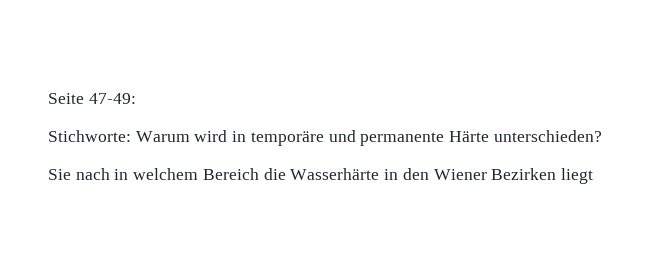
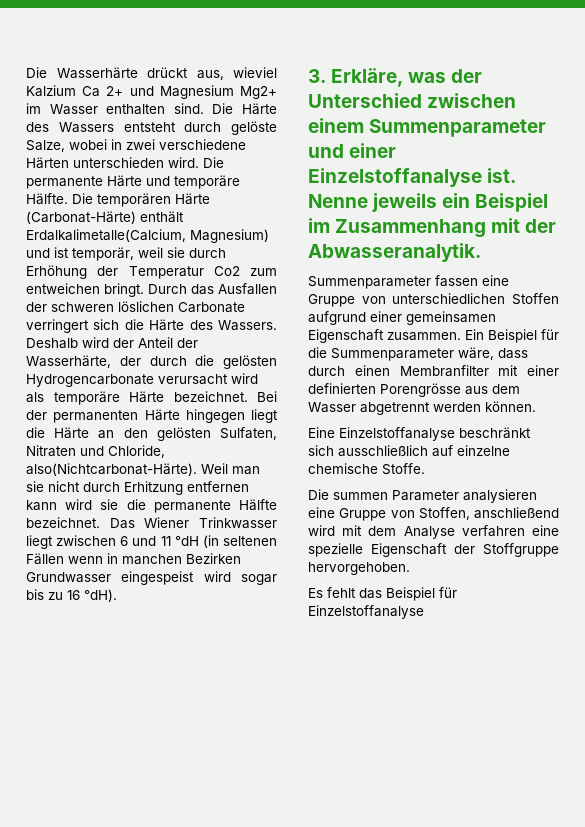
- Seite 47-49:
- Stichworte: Warum wird in temporäre und permanente Härte unterschieden?
- Sie nach in welchem Bereich die Wasserhärte in den Wiener Bezirken liegt
+ Die Wasserhärte drückt aus, wieviel Kalzium Ca 2+ und Magnesium Mg2+ im Wasser enthalten sind. Die Härte des Wassers entsteht durch gelöste Salze, wobei in zwei verschiedene Härten unterschieden wird. Die permanente Härte und temporäre Hälfte. Die temporären Härte (Carbonat-Härte) enthält Erdalkalimetalle(Calcium, Magnesium) und ist temporär, weil sie durch Erhöhung der Temperatur Co2 zum entweichen bringt. Durch das Ausfallen der schweren löslichen Carbonate verringert sich die Härte des Wassers. Deshalb wird der Anteil der Wasserhärte, der durch die gelösten Hydrogencarbonate verursacht wird als temporäre Härte bezeichnet. Bei der permanenten Härte hingegen liegt die Härte an den gelösten Sulfaten, Nitraten und Chloride, also(Nichtcarbonat-Härte). Weil man sie nicht durch Erhitzung entfernen kann wird sie die permanente Hälfte bezeichnet. Das Wiener Trinkwasser liegt zwischen 6 und 11 °dH (in seltenen Fällen wenn in manchen Bezirken Grundwasser eingespeist wird sogar bis zu 16 °dH).
+ 3. Erkläre, was der Unterschied zwischen einem Summenparameter und einer Einzelstoffanalyse ist. Nenne jeweils ein Beispiel im Zusammenhang mit der Abwasseranalytik.
+ Summenparameter fassen eine Gruppe von unterschiedlichen Stoffen aufgrund einer gemeinsamen Eigenschaft zusammen. Ein Beispiel für die Summenparameter wäre, dass durch einen Membranfilter mit einer definierten Porengrösse aus dem Wasser abgetrennt werden können.
+ Eine Einzelstoffanalyse beschränkt sich ausschließlich auf einzelne chemische Stoffe.
+ Die summen Parameter analysieren eine Gruppe von Stoffen, anschließend wird mit dem Analyse verfahren eine spezielle Eigenschaft der Stoffgruppe hervorgehoben.
+ Es fehlt das Beispiel für Einzelstoffanalyse

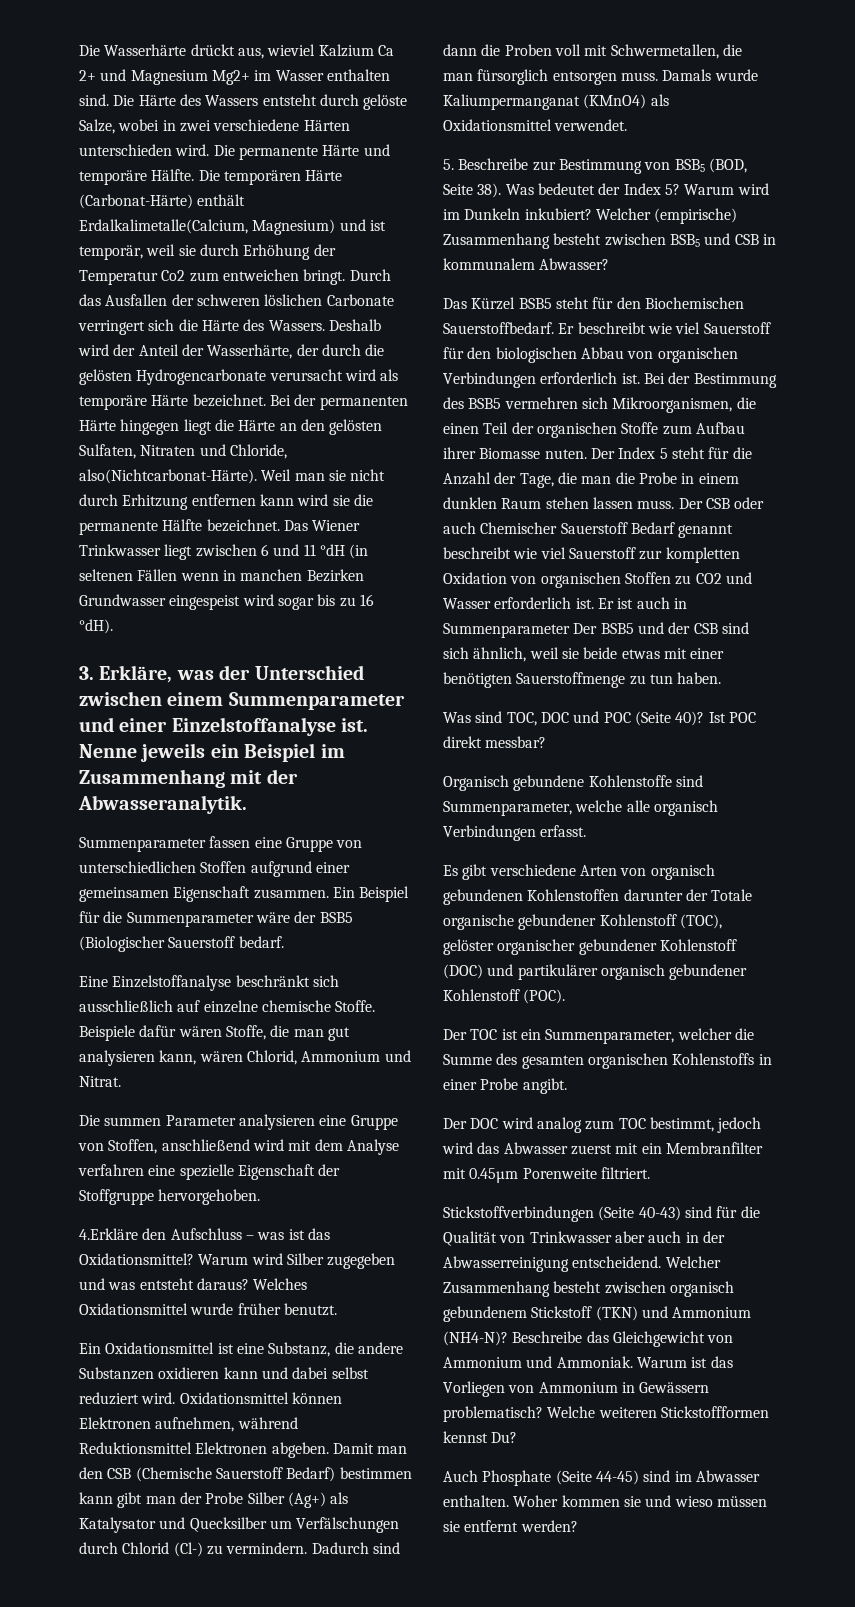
- Ein Beispiel für die Summenparameter wäre, dass durch einen Membranfilter mit einer definierten Porengrösse aus dem Wasser abgetrennt werden können.
+ Ein Beispiel für die Summenparameter wäre der BSB5 (Biologischer Sauerstoff bedarf.
+ Beispiele dafür wären Stoffe, die man gut analysieren kann, wären Chlorid, Ammonium und Nitrat.
- Es fehlt das Beispiel für Einzelstoffanalyse
+ 4.Erkläre den Aufschluss – was ist das Oxidationsmittel? Warum wird Silber zugegeben und was entsteht daraus? Welches Oxidationsmittel wurde früher benutzt.
+ Ein Oxidationsmittel ist eine Substanz, die andere Substanzen oxidieren kann und dabei selbst reduziert wird. Oxidationsmittel können Elektronen aufnehmen, während Reduktionsmittel Elektronen abgeben. Damit man den CSB (Chemische Sauerstoff Bedarf) bestimmen kann gibt man der Probe Silber (Ag+) als Katalysator und Quecksilber um Verfälschungen durch Chlorid (Cl-) zu vermindern. Dadurch sind dann die Proben voll mit Schwermetallen, die man fürsorglich entsorgen muss. Damals wurde Kaliumpermanganat (KMnO4) als Oxidationsmittel verwendet.
+ 5. Beschreibe zur Bestimmung von BSB5 (BOD, Seite 38). Was bedeutet der Index 5? Warum wird im Dunkeln inkubiert? Welcher (empirische) Zusammenhang besteht zwischen BSB5 und CSB in kommunalem Abwasser?
+ Das Kürzel BSB5 steht für den Biochemischen Sauerstoffbedarf. Er beschreibt wie viel Sauerstoff für den biologischen Abbau von organischen Verbindungen erforderlich ist. Bei der Bestimmung des BSB5 vermehren sich Mikroorganismen, die einen Teil der organischen Stoffe zum Aufbau ihrer Biomasse nuten. Der Index 5 steht für die Anzahl der Tage, die man die Probe in einem dunklen Raum stehen lassen muss. Der CSB oder auch Chemischer Sauerstoff Bedarf genannt beschreibt wie viel Sauerstoff zur kompletten Oxidation von organischen Stoffen zu CO2 und Wasser erforderlich ist. Er ist auch in Summenparameter Der BSB5 und der CSB sind sich ähnlich, weil sie beide etwas mit einer benötigten Sauerstoffmenge zu tun haben.
+ Was sind TOC, DOC und POC (Seite 40)? Ist POC direkt messbar?
+ Organisch gebundene Kohlenstoffe sind Summenparameter, welche alle organisch Verbindungen erfasst.
+ Es gibt verschiedene Arten von organisch gebundenen Kohlenstoffen darunter der Totale organische gebundener Kohlenstoff (TOC), gelöster organischer gebundener Kohlenstoff (DOC) und partikulärer organisch gebundener Kohlenstoff (POC).
+ Der TOC ist ein Summenparameter, welcher die Summe des gesamten organischen Kohlenstoffs in einer Probe angibt.
+ Der DOC wird analog zum TOC bestimmt, jedoch wird das Abwasser zuerst mit ein Membranfilter mit 0.45µm Porenweite filtriert.
+ Stickstoffverbindungen (Seite 40-43) sind für die Qualität von Trinkwasser aber auch in der Abwasserreinigung entscheidend. Welcher Zusammenhang besteht zwischen organisch gebundenem Stickstoff (TKN) und Ammonium (NH4-N)? Beschreibe das Gleichgewicht von Ammonium und Ammoniak. Warum ist das Vorliegen von Ammonium in Gewässern problematisch? Welche weiteren Stickstoffformen kennst Du?
+ Auch Phosphate (Seite 44-45) sind im Abwasser enthalten. Woher kommen sie und wieso müssen sie entfernt werden?

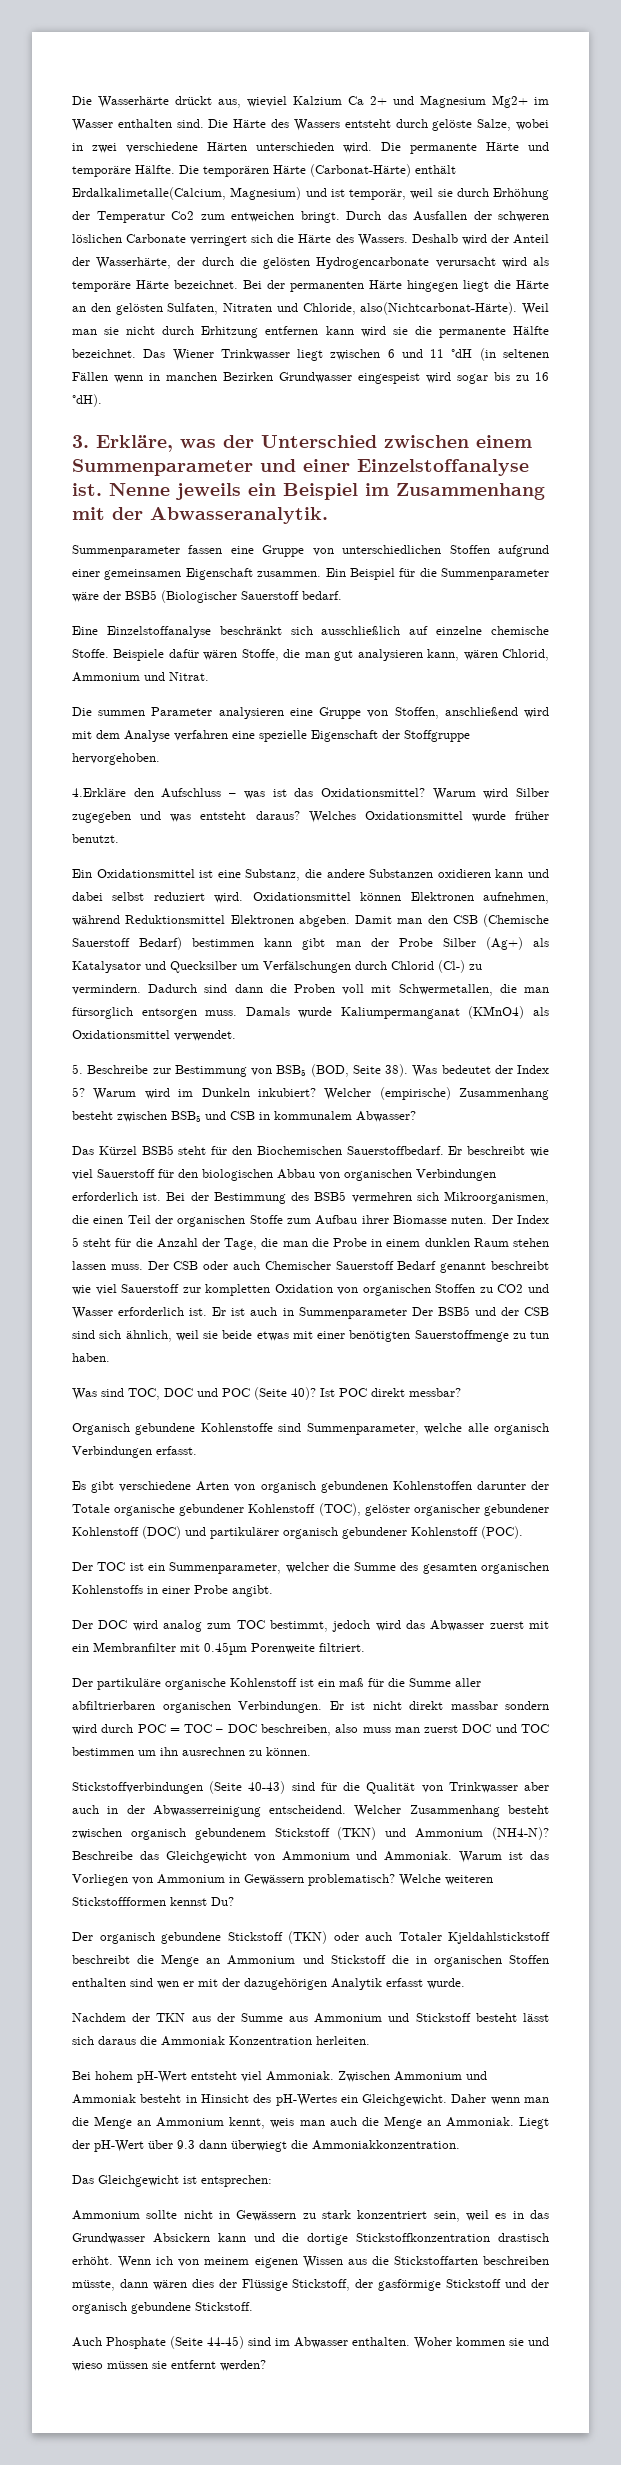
+ Der partikuläre organische Kohlenstoff ist ein maß für die Summe aller abfiltrierbaren organischen Verbindungen. Er ist nicht direkt massbar sondern wird durch POC = TOC – DOC beschreiben, also muss man zuerst DOC und TOC bestimmen um ihn ausrechnen zu können.
+ Der organisch gebundene Stickstoff (TKN) oder auch Totaler Kjeldahlstickstoff beschreibt die Menge an Ammonium und Stickstoff die in organischen Stoffen enthalten sind wen er mit der dazugehörigen Analytik erfasst wurde.
+ Nachdem der TKN aus der Summe aus Ammonium und Stickstoff besteht lässt sich daraus die Ammoniak Konzentration herleiten.
+ Bei hohem pH-Wert entsteht viel Ammoniak. Zwischen Ammonium und Ammoniak besteht in Hinsicht des pH-Wertes ein Gleichgewicht. Daher wenn man die Menge an Ammonium kennt, weis man auch die Menge an Ammoniak. Liegt der pH-Wert über 9.3 dann überwiegt die Ammoniakkonzentration.
+ Das Gleichgewicht ist entsprechen:
+ Ammonium sollte nicht in Gewässern zu stark konzentriert sein, weil es in das Grundwasser Absickern kann und die dortige Stickstoffkonzentration drastisch erhöht. Wenn ich von meinem eigenen Wissen aus die Stickstoffarten beschreiben müsste, dann wären dies der Flüssige Stickstoff, der gasförmige Stickstoff und der organisch gebundene Stickstoff.

